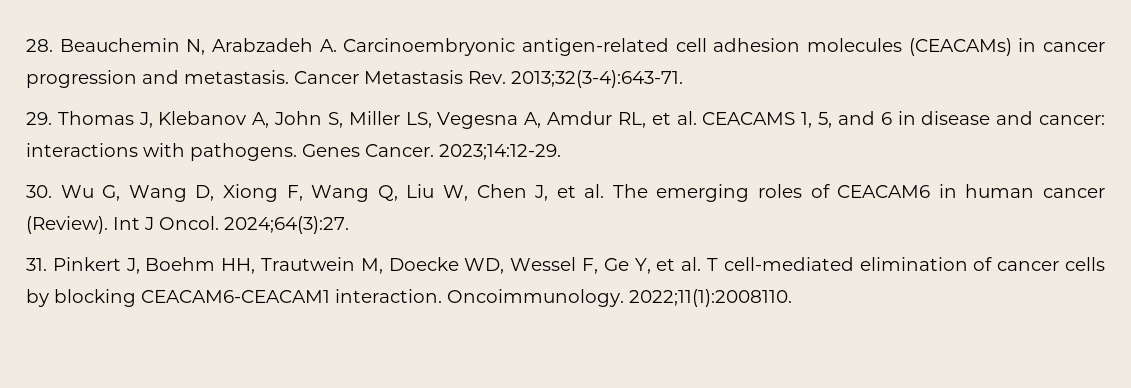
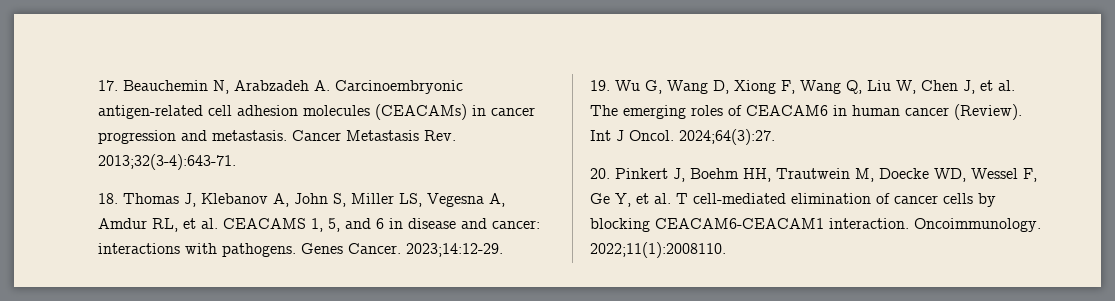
- 28. Beauchemin N, Arabzadeh A. Carcinoembryonic antigen-related cell adhesion molecules (CEACAMs) in cancer progression and metastasis.
+ 17. Beauchemin N, Arabzadeh A. Carcinoembryonic antigen-related cell adhesion molecules (CEACAMs) in cancer progression and metastasis.
- 29. Thomas J, Klebanov A, John S, Miller LS, Vegesna A, Amdur RL, et al. CEACAMS 1, 5, and 6 in disease and cancer: interactions with pathogens.
+ 18. Thomas J, Klebanov A, John S, Miller LS, Vegesna A, Amdur RL, et al. CEACAMS 1, 5, and 6 in disease and cancer: interactions with pathogens.
- 30. Wu G, Wang D, Xiong F, Wang Q, Liu W, Chen J, et al. The emerging roles of CEACAM6 in human cancer (Review).
+ 19. Wu G, Wang D, Xiong F, Wang Q, Liu W, Chen J, et al. The emerging roles of CEACAM6 in human cancer (Review).
- 31. Pinkert J, Boehm HH, Trautwein M, Doecke WD, Wessel F, Ge Y, et al. T cell-mediated elimination of cancer cells by blocking CEACAM6-CEACAM1 interaction.
+ 20. Pinkert J, Boehm HH, Trautwein M, Doecke WD, Wessel F, Ge Y, et al. T cell-mediated elimination of cancer cells by blocking CEACAM6-CEACAM1 interaction.

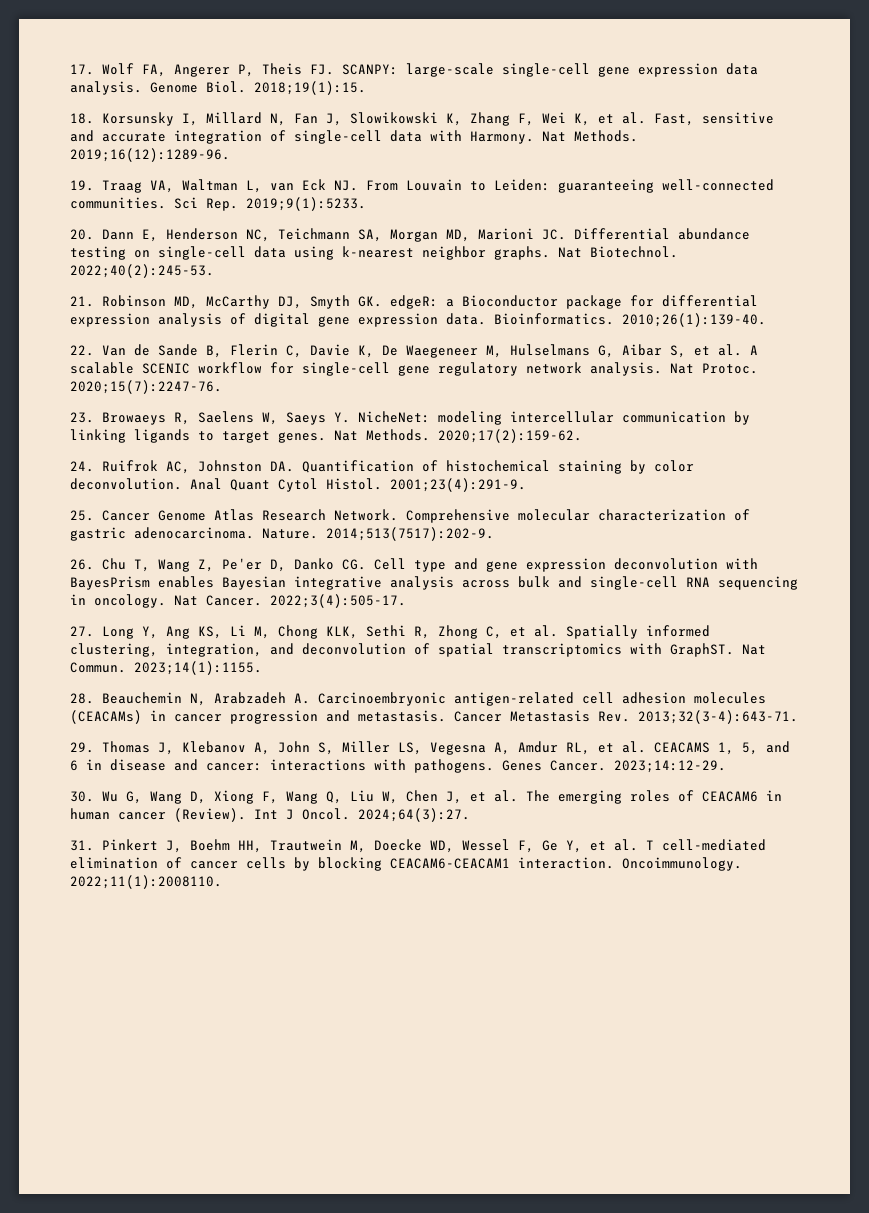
- 17. Beauchemin N, Arabzadeh A. Carcinoembryonic antigen-related cell adhesion molecules (CEACAMs) in cancer progression and metastasis.
+ 17. Wolf FA, Angerer P, Theis FJ. SCANPY: large-scale single-cell gene expression data analysis. Genome Biol. 2018;19(1):15.
+ 18. Korsunsky I, Millard N, Fan J, Slowikowski K, Zhang F, Wei K, et al. Fast, sensitive and accurate integration of single-cell data with Harmony. Nat Methods. 2019;16(12):1289-96.
+ 19. Traag VA, Waltman L, van Eck NJ. From Louvain to Leiden: guaranteeing well-connected communities. Sci Rep. 2019;9(1):5233.
+ 20. Dann E, Henderson NC, Teichmann SA, Morgan MD, Marioni JC. Differential abundance testing on single-cell data using k-nearest neighbor graphs. Nat Biotechnol. 2022;40(2):245-53.
+ 21. Robinson MD, McCarthy DJ, Smyth GK. edgeR: a Bioconductor package for differential expression analysis of digital gene expression data. Bioinformatics. 2010;26(1):139-40.
+ 22. Van de Sande B, Flerin C, Davie K, De Waegeneer M, Hulselmans G, Aibar S, et al. A scalable SCENIC workflow for single-cell gene regulatory network analysis. Nat Protoc. 2020;15(7):2247-76.
+ 23. Browaeys R, Saelens W, Saeys Y. NicheNet: modeling intercellular communication by linking ligands to target genes. Nat Methods. 2020;17(2):159-62.
+ 24. Ruifrok AC, Johnston DA. Quantification of histochemical staining by color deconvolution. Anal Quant Cytol Histol. 2001;23(4):291-9.
+ 25. Cancer Genome Atlas Research Network. Comprehensive molecular characterization of gastric adenocarcinoma. Nature. 2014;513(7517):202-9.
+ 26. Chu T, Wang Z, Pe'er D, Danko CG. Cell type and gene expression deconvolution with BayesPrism enables Bayesian integrative analysis across bulk and single-cell RNA sequencing in oncology. Nat Cancer. 2022;3(4):505-17.
+ 27. Long Y, Ang KS, Li M, Chong KLK, Sethi R, Zhong C, et al. Spatially informed clustering, integration, and deconvolution of spatial transcriptomics with GraphST. Nat Commun. 2023;14(1):1155.
+ 28. Beauchemin N, Arabzadeh A. Carcinoembryonic antigen-related cell adhesion molecules (CEACAMs) in cancer progression and metastasis.
- 18. Thomas J, Klebanov A, John S, Miller LS, Vegesna A, Amdur RL, et al. CEACAMS 1, 5, and 6 in disease and cancer: interactions with pathogens.
+ 29. Thomas J, Klebanov A, John S, Miller LS, Vegesna A, Amdur RL, et al. CEACAMS 1, 5, and 6 in disease and cancer: interactions with pathogens.
- 19. Wu G, Wang D, Xiong F, Wang Q, Liu W, Chen J, et al. The emerging roles of CEACAM6 in human cancer (Review).
+ 30. Wu G, Wang D, Xiong F, Wang Q, Liu W, Chen J, et al. The emerging roles of CEACAM6 in human cancer (Review).
- 20. Pinkert J, Boehm HH, Trautwein M, Doecke WD, Wessel F, Ge Y, et al. T cell-mediated elimination of cancer cells by blocking CEACAM6-CEACAM1 interaction.
+ 31. Pinkert J, Boehm HH, Trautwein M, Doecke WD, Wessel F, Ge Y, et al. T cell-mediated elimination of cancer cells by blocking CEACAM6-CEACAM1 interaction.

